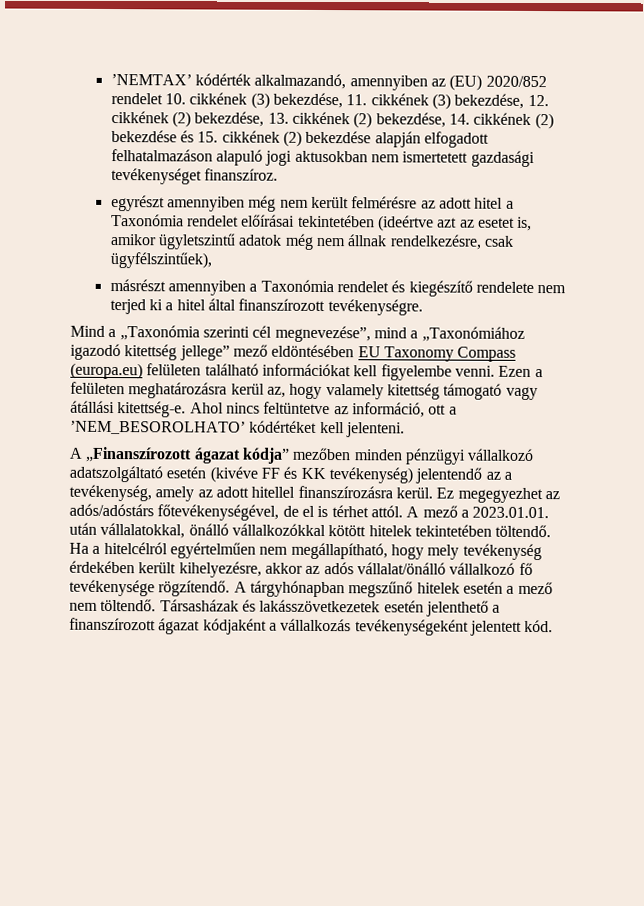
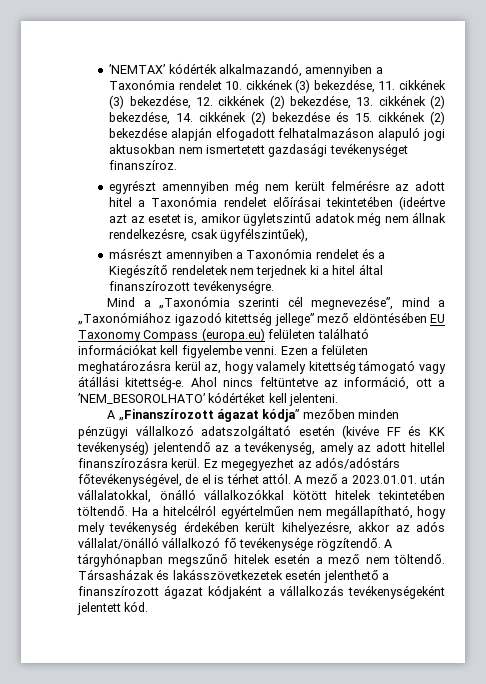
- ’NEMTAX’ kódérték alkalmazandó, amennyiben az (EU) 2020/852 rendelet 10. cikkének (3) bekezdése, 11. cikkének (3) bekezdése, 12. cikkének (2) bekezdése, 13. cikkének (2) bekezdése, 14. cikkének (2) bekezdése és 15. cikkének (2) bekezdése alapján elfogadott felhatalmazáson alapuló jogi aktusokban nem ismertetett gazdasági tevékenységet finanszíroz.
+ ’NEMTAX’ kódérték alkalmazandó, amennyiben a Taxonómia rendelet 10. cikkének (3) bekezdése, 11. cikkének (3) bekezdése, 12. cikkének (2) bekezdése, 13. cikkének (2) bekezdése, 14. cikkének (2) bekezdése és 15. cikkének (2) bekezdése alapján elfogadott felhatalmazáson alapuló jogi aktusokban nem ismertetett gazdasági tevékenységet finanszíroz.
- másrészt amennyiben a Taxonómia rendelet és kiegészítő rendelete nem terjed ki a hitel által finanszírozott tevékenységre.
+ másrészt amennyiben a Taxonómia rendelet és a Kiegészítő rendeletek nem terjednek ki a hitel által finanszírozott tevékenységre.

